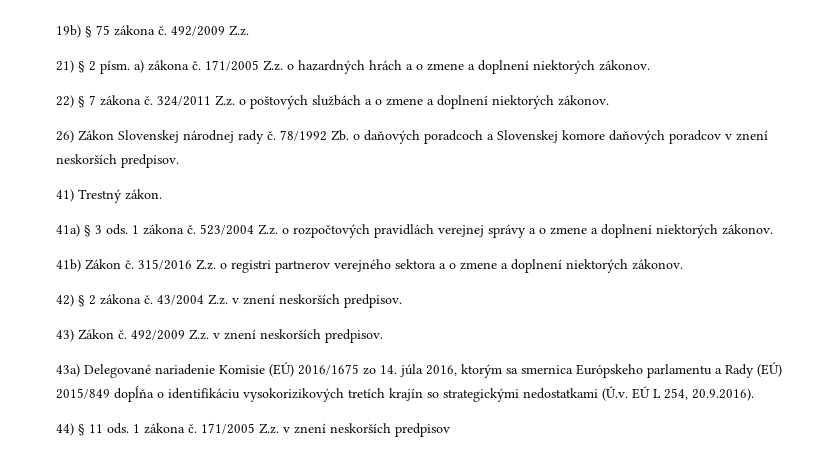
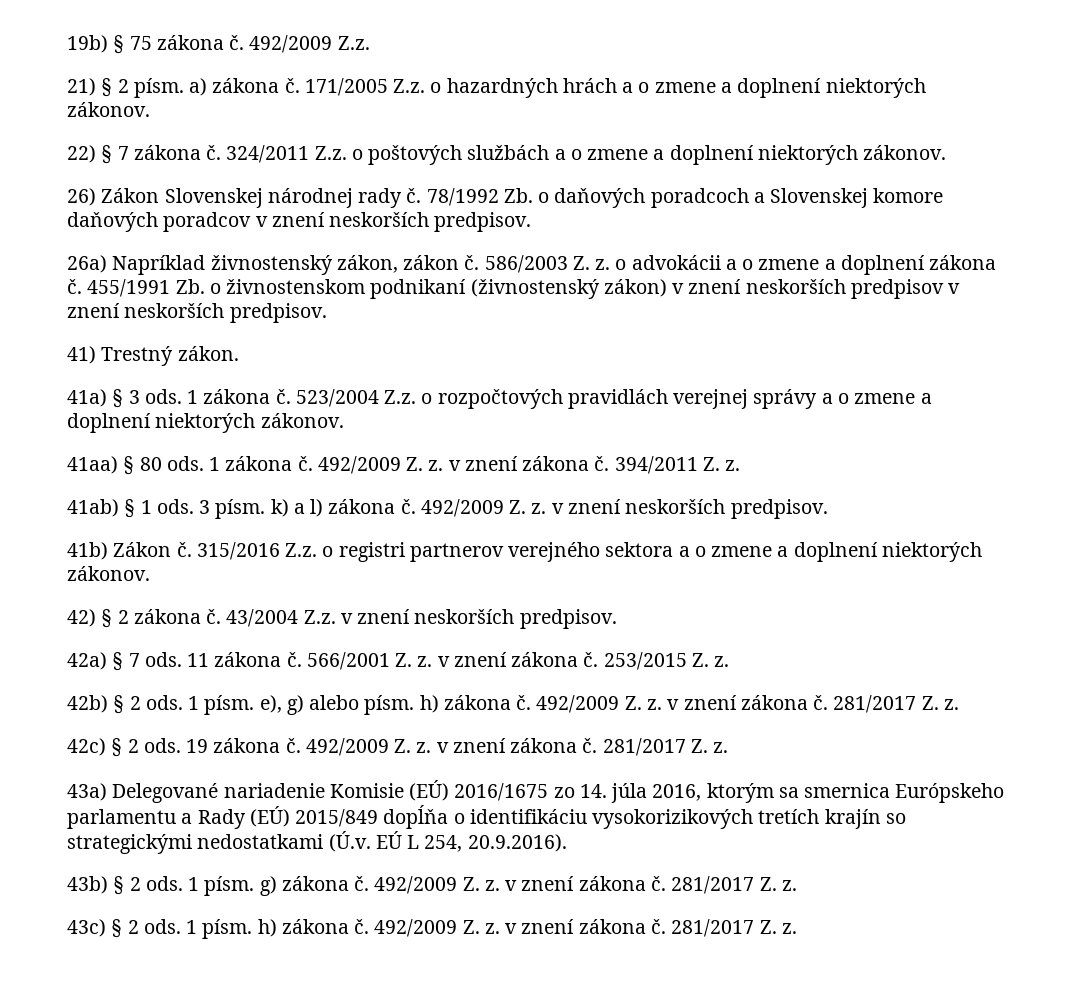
+ 26a) Napríklad živnostenský zákon, zákon č. 586/2003 Z. z. o advokácii a o zmene a doplnení zákona č. 455/1991 Zb. o živnostenskom podnikaní (živnostenský zákon) v znení neskorších predpisov v znení neskorších predpisov.
+ 41aa) § 80 ods. 1 zákona č. 492/2009 Z. z. v znení zákona č. 394/2011 Z. z.
+ 41ab) § 1 ods. 3 písm. k) a l) zákona č. 492/2009 Z. z. v znení neskorších predpisov.
- 43) Zákon č. 492/2009 Z.z. v znení neskorších predpisov.
+ 42a) § 7 ods. 11 zákona č. 566/2001 Z. z. v znení zákona č. 253/2015 Z. z.
+ 42b) § 2 ods. 1 písm. e), g) alebo písm. h) zákona č. 492/2009 Z. z. v znení zákona č. 281/2017 Z. z.
+ 42c) § 2 ods. 19 zákona č. 492/2009 Z. z. v znení zákona č. 281/2017 Z. z.
- 44) § 11 ods. 1 zákona č. 171/2005 Z.z. v znení neskorších predpisov
+ 43b) § 2 ods. 1 písm. g) zákona č. 492/2009 Z. z. v znení zákona č. 281/2017 Z. z.
+ 43c) § 2 ods. 1 písm. h) zákona č. 492/2009 Z. z. v znení zákona č. 281/2017 Z. z.

